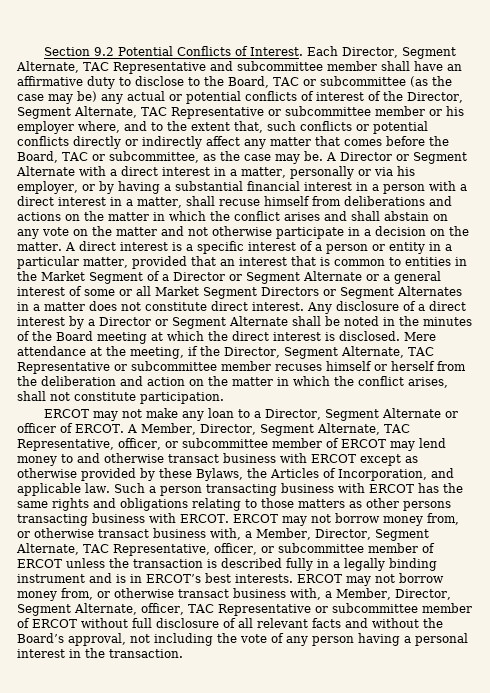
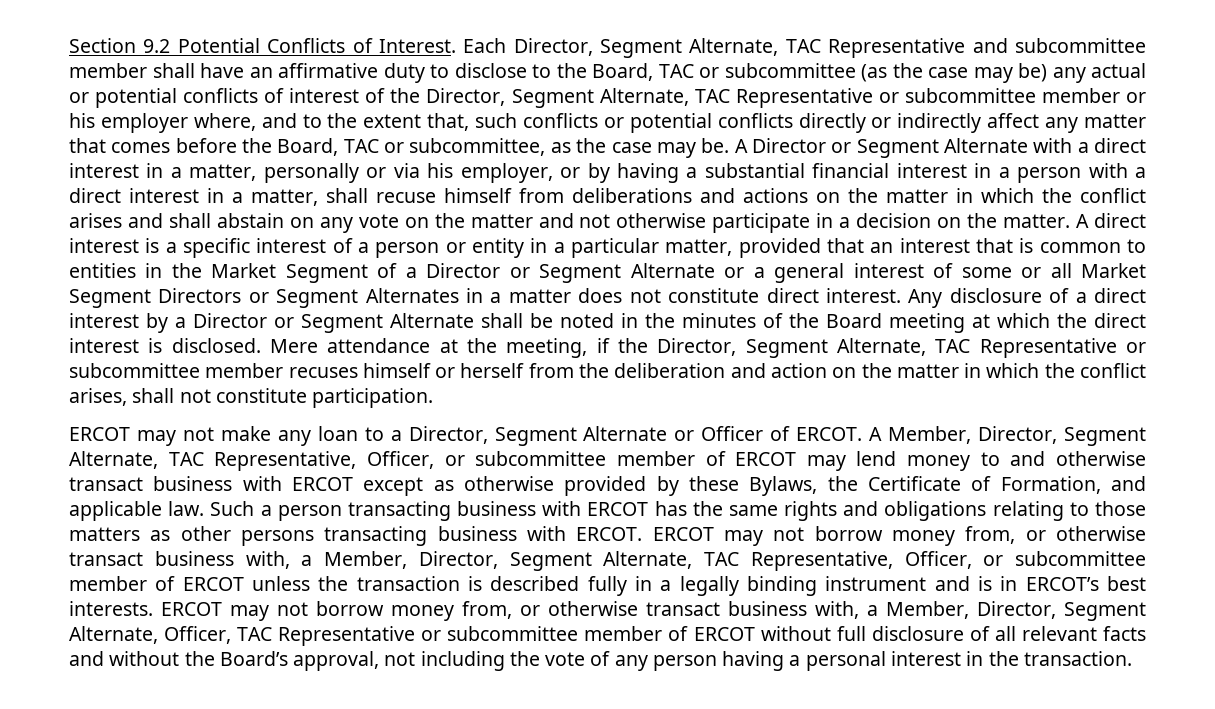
- ERCOT may not make any loan to a Director, Segment Alternate or officer of ERCOT.
+ ERCOT may not make any loan to a Director, Segment Alternate or Officer of ERCOT.
- A Member, Director, Segment Alternate, TAC Representative, officer, or subcommittee member of ERCOT may lend money to and otherwise transact business with ERCOT except as otherwise provided by these Bylaws, the Articles of Incorporation, and applicable law.
+ A Member, Director, Segment Alternate, TAC Representative, Officer, or subcommittee member of ERCOT may lend money to and otherwise transact business with ERCOT except as otherwise provided by these Bylaws, the Certificate of Formation, and applicable law.
- ERCOT may not borrow money from, or otherwise transact business with, a Member, Director, Segment Alternate, TAC Representative, officer, or subcommittee member of ERCOT unless the transaction is described fully in a legally binding instrument and is in ERCOT’s best interests.
+ ERCOT may not borrow money from, or otherwise transact business with, a Member, Director, Segment Alternate, TAC Representative, Officer, or subcommittee member of ERCOT unless the transaction is described fully in a legally binding instrument and is in ERCOT’s best interests.
- ERCOT may not borrow money from, or otherwise transact business with, a Member, Director, Segment Alternate, officer, TAC Representative or subcommittee member of ERCOT without full disclosure of all relevant facts and without the Board’s approval, not including the vote of any person having a personal interest in the transaction.
+ ERCOT may not borrow money from, or otherwise transact business with, a Member, Director, Segment Alternate, Officer, TAC Representative or subcommittee member of ERCOT without full disclosure of all relevant facts and without the Board’s approval, not including the vote of any person having a personal interest in the transaction.

